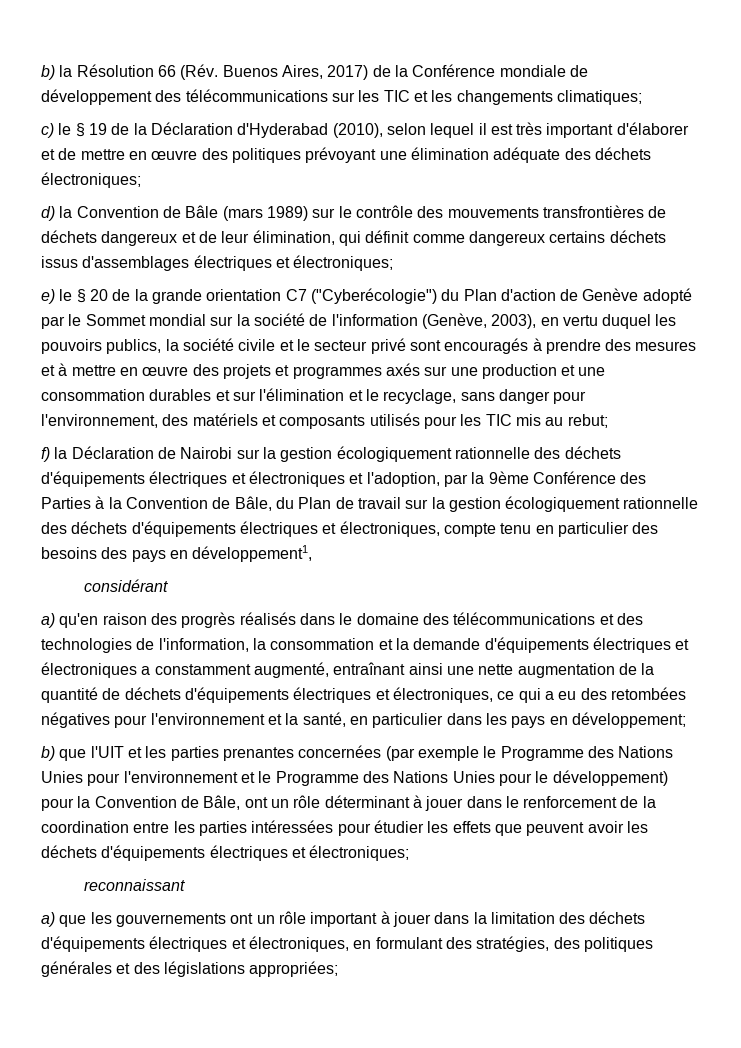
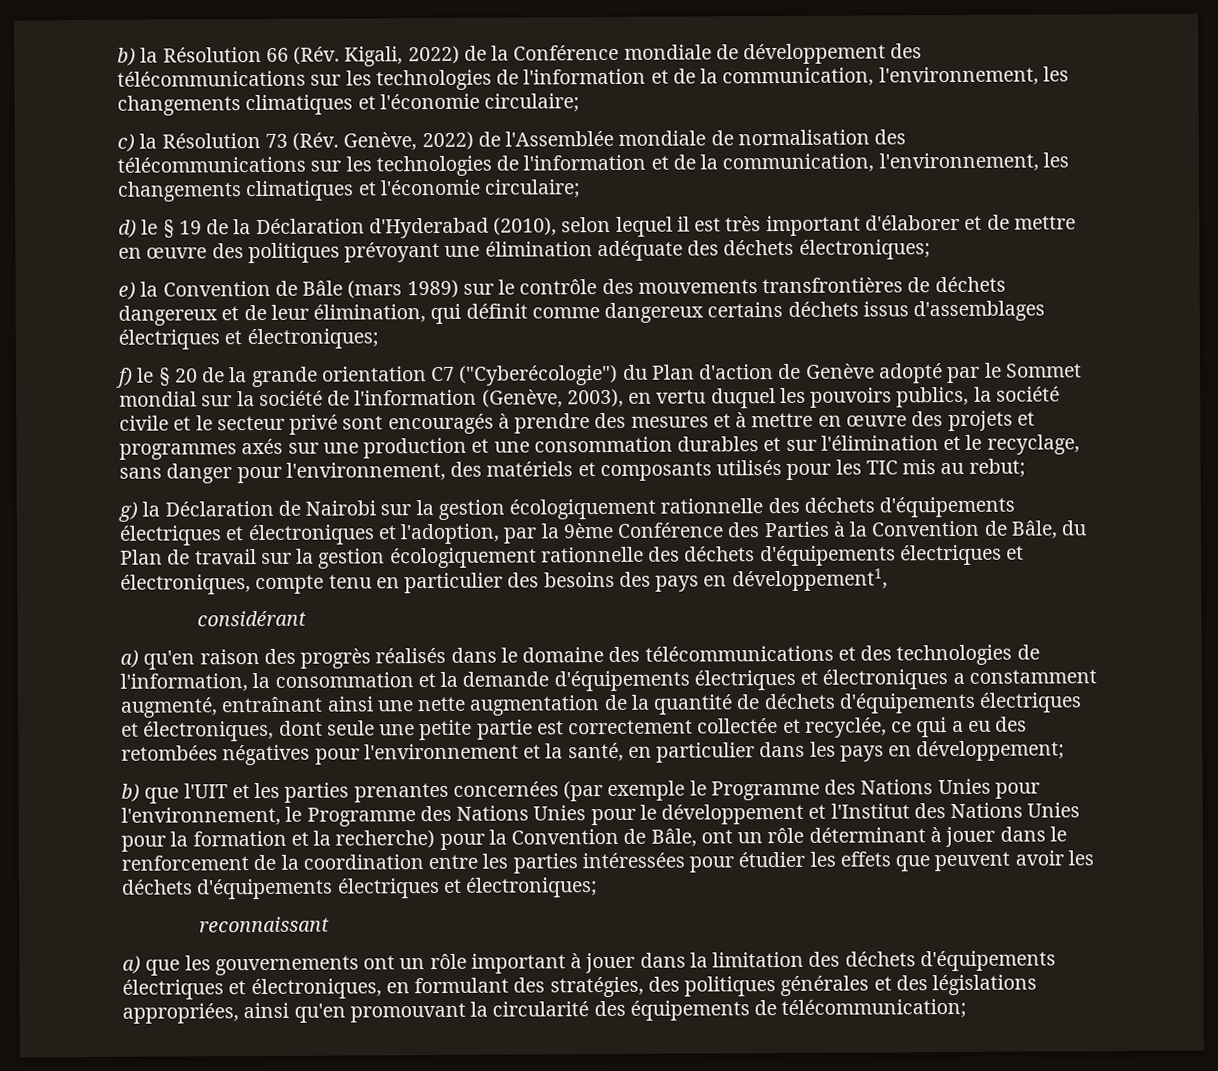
- b) la Résolution 66 (Rév. Buenos Aires, 2017) de la Conférence mondiale de développement des télécommunications sur les TIC et les changements climatiques;
- c) le § 19 de la Déclaration d'Hyderabad (2010), selon lequel il est très important d'élaborer et de mettre en œuvre des politiques prévoyant une élimination adéquate des déchets électroniques;
+ b) la Résolution 66 (Rév. Kigali, 2022) de la Conférence mondiale de développement des télécommunications sur les technologies de l'information et de la communication, l'environnement, les changements climatiques et l'économie circulaire;
+ c) la Résolution 73 (Rév. Genève, 2022) de l'Assemblée mondiale de normalisation des télécommunications sur les technologies de l'information et de la communication, l'environnement, les changements climatiques et l'économie circulaire;
+ d) le § 19 de la Déclaration d'Hyderabad (2010), selon lequel il est très important d'élaborer et de mettre en œuvre des politiques prévoyant une élimination adéquate des déchets électroniques;
- d) la Convention de Bâle (mars 1989) sur le contrôle des mouvements transfrontières de déchets dangereux et de leur élimination, qui définit comme dangereux certains déchets issus d'assemblages électriques et électroniques;
+ e) la Convention de Bâle (mars 1989) sur le contrôle des mouvements transfrontières de déchets dangereux et de leur élimination, qui définit comme dangereux certains déchets issus d'assemblages électriques et électroniques;
- e) le § 20 de la grande orientation C7 ("Cyberécologie") du Plan d'action de Genève adopté par le Sommet mondial sur la société de l'information (Genève, 2003), en vertu duquel les pouvoirs publics, la société civile et le secteur privé sont encouragés à prendre des mesures et à mettre en œuvre des projets et programmes axés sur une production et une consommation durables et sur l'élimination et le recyclage, sans danger pour l'environnement, des matériels et composants utilisés pour les TIC mis au rebut;
+ f) le § 20 de la grande orientation C7 ("Cyberécologie") du Plan d'action de Genève adopté par le Sommet mondial sur la société de l'information (Genève, 2003), en vertu duquel les pouvoirs publics, la société civile et le secteur privé sont encouragés à prendre des mesures et à mettre en œuvre des projets et programmes axés sur une production et une consommation durables et sur l'élimination et le recyclage, sans danger pour l'environnement, des matériels et composants utilisés pour les TIC mis au rebut;
- f) la Déclaration de Nairobi sur la gestion écologiquement rationnelle des déchets d'équipements électriques et électroniques et l'adoption, par la 9ème Conférence des Parties à la Convention de Bâle, du Plan de travail sur la gestion écologiquement rationnelle des déchets d'équipements électriques et électroniques, compte tenu en particulier des besoins des pays en développement1,
+ g) la Déclaration de Nairobi sur la gestion écologiquement rationnelle des déchets d'équipements électriques et électroniques et l'adoption, par la 9ème Conférence des Parties à la Convention de Bâle, du Plan de travail sur la gestion écologiquement rationnelle des déchets d'équipements électriques et électroniques, compte tenu en particulier des besoins des pays en développement1,
- a) qu'en raison des progrès réalisés dans le domaine des télécommunications et des technologies de l'information, la consommation et la demande d'équipements électriques et électroniques a constamment augmenté, entraînant ainsi une nette augmentation de la quantité de déchets d'équipements électriques et électroniques, ce qui a eu des retombées négatives pour l'environnement et la santé, en particulier dans les pays en développement;
+ a) qu'en raison des progrès réalisés dans le domaine des télécommunications et des technologies de l'information, la consommation et la demande d'équipements électriques et électroniques a constamment augmenté, entraînant ainsi une nette augmentation de la quantité de déchets d'équipements électriques et électroniques, dont seule une petite partie est correctement collectée et recyclée, ce qui a eu des retombées négatives pour l'environnement et la santé, en particulier dans les pays en développement;
- b) que l'UIT et les parties prenantes concernées (par exemple le Programme des Nations Unies pour l'environnement et le Programme des Nations Unies pour le développement) pour la Convention de Bâle, ont un rôle déterminant à jouer dans le renforcement de la coordination entre les parties intéressées pour étudier les effets que peuvent avoir les déchets d'équipements électriques et électroniques;
+ b) que l'UIT et les parties prenantes concernées (par exemple le Programme des Nations Unies pour l'environnement, le Programme des Nations Unies pour le développement et l'Institut des Nations Unies pour la formation et la recherche) pour la Convention de Bâle, ont un rôle déterminant à jouer dans le renforcement de la coordination entre les parties intéressées pour étudier les effets que peuvent avoir les déchets d'équipements électriques et électroniques;
- a) que les gouvernements ont un rôle important à jouer dans la limitation des déchets d'équipements électriques et électroniques, en formulant des stratégies, des politiques générales et des législations appropriées;
+ a) que les gouvernements ont un rôle important à jouer dans la limitation des déchets d'équipements électriques et électroniques, en formulant des stratégies, des politiques générales et des législations appropriées, ainsi qu'en promouvant la circularité des équipements de télécommunication;

